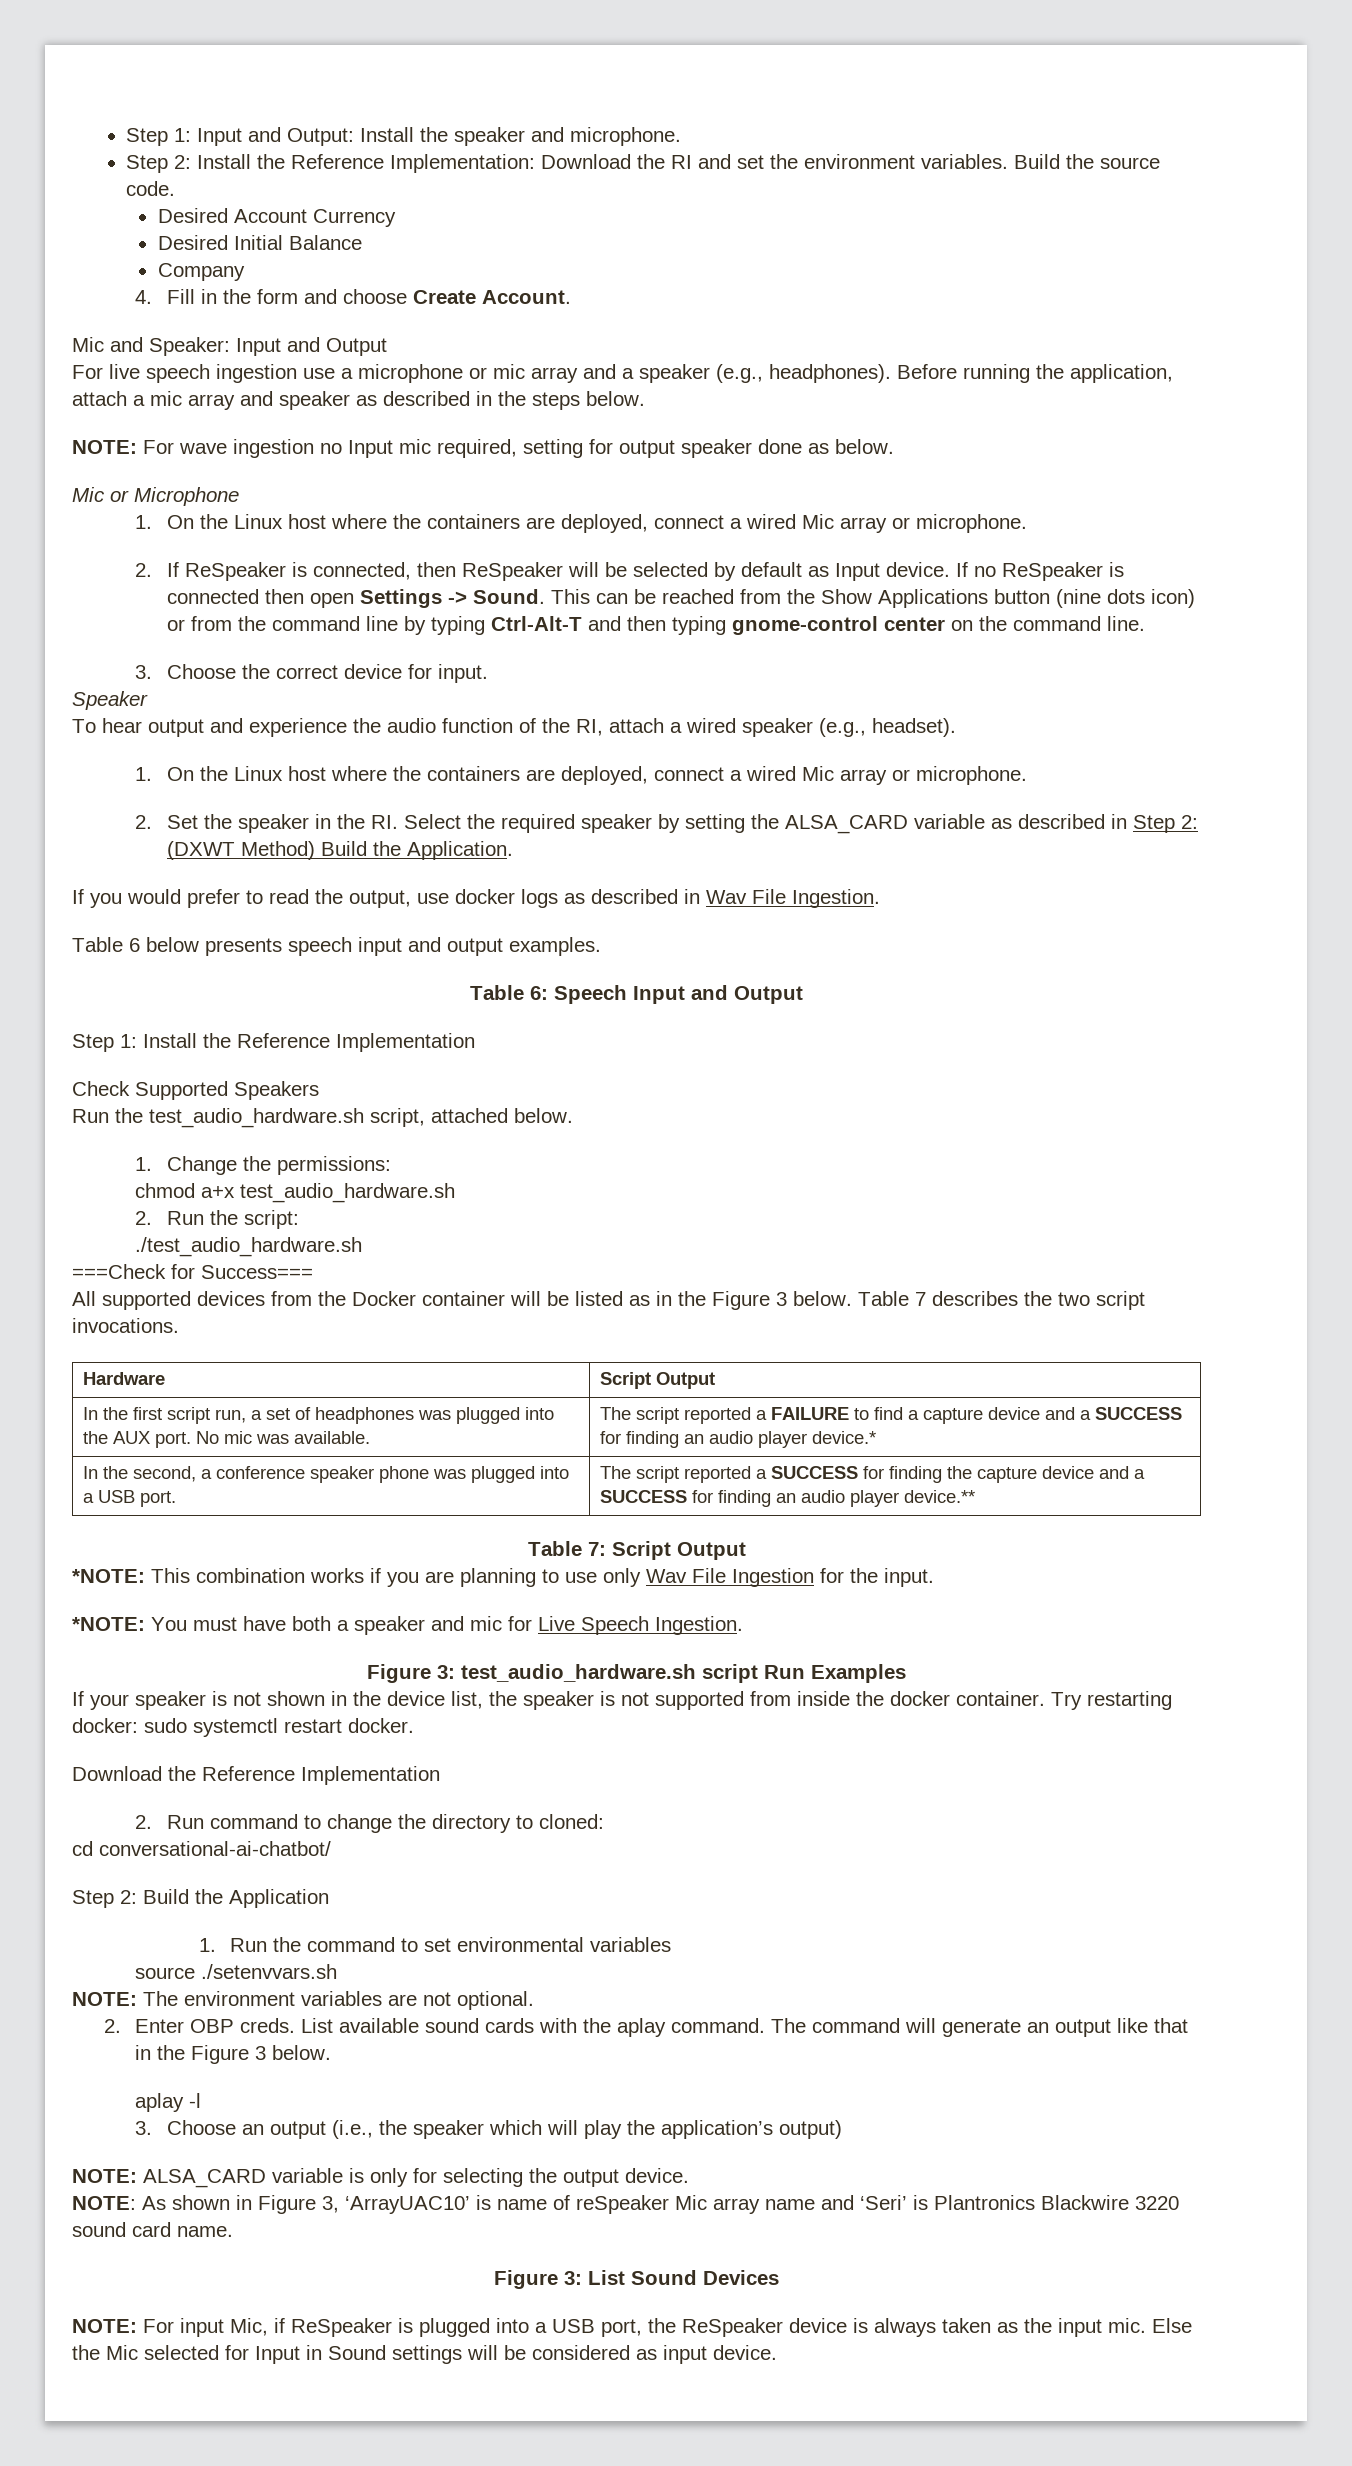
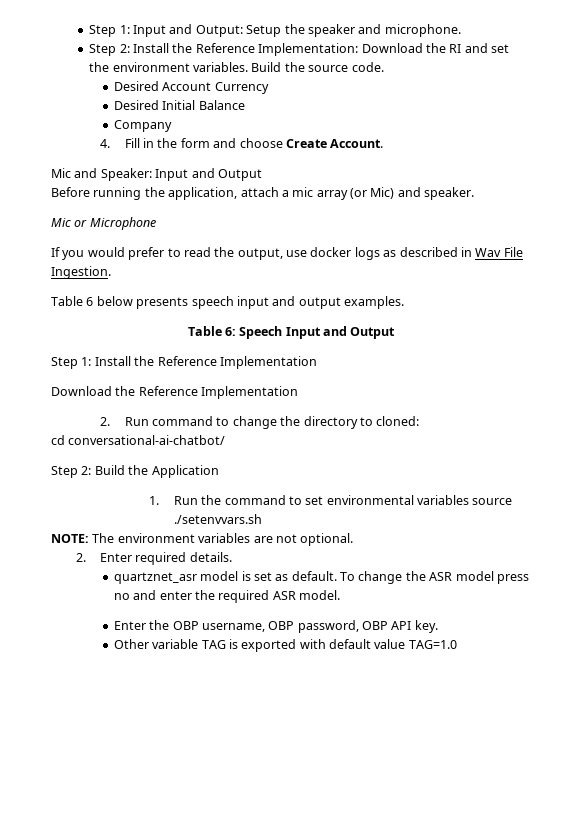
- Step 1: Input and Output: Install the speaker and microphone.
+ Step 1: Input and Output: Setup the speaker and microphone.
- For live speech ingestion use a microphone or mic array and a speaker (e.g., headphones). Before running the application, attach a mic array and speaker as described in the steps below.
- NOTE: For wave ingestion no Input mic required, setting for output speaker done as below.
+ Before running the application, attach a mic array (or Mic) and speaker.
  Mic or Microphone
- 1. On the Linux host where the containers are deployed, connect a wired Mic array or microphone.
- 2. If ReSpeaker is connected, then ReSpeaker will be selected by default as Input device. If no ReSpeaker is connected then open Settings -> Sound. This can be reached from the Show Applications button (nine dots icon) or from the command line by typing Ctrl-Alt-T and then typing gnome-control center on the command line.
- 3. Choose the correct device for input.
- Speaker
- To hear output and experience the audio function of the RI, attach a wired speaker (e.g., headset).
- 1. On the Linux host where the containers are deployed, connect a wired Mic array or microphone.
- 2. Set the speaker in the RI. Select the required speaker by setting the ALSA_CARD variable as described in Step 2: (DXWT Method) Build the Application.
- Check Supported Speakers
- Run the test_audio_hardware.sh script, attached below.
- 1. Change the permissions:
- chmod a+x test_audio_hardware.sh
- 2. Run the script:
- ./test_audio_hardware.sh
- ===Check for Success===
- All supported devices from the Docker container will be listed as in the Figure 3 below. Table 7 describes the two script invocations.
- Hardware | Script Output
- In the first script run, a set of headphones was plugged into the AUX port. No mic was available. | The script reported a FAILURE to find a capture device and a SUCCESS for finding an audio player device.*
- In the second, a conference speaker phone was plugged into a USB port. | The script reported a SUCCESS for finding the capture device and a SUCCESS for finding an audio player device.**
- Table 7: Script Output
- *NOTE: This combination works if you are planning to use only Wav File Ingestion for the input.
- *NOTE: You must have both a speaker and mic for Live Speech Ingestion.
- Figure 3: test_audio_hardware.sh script Run Examples
- If your speaker is not shown in the device list, the speaker is not supported from inside the docker container. Try restarting docker: sudo systemctl restart docker.
- 1. Run the command to set environmental variables
- source ./setenvvars.sh
+ 1. Run the command to set environmental variables source ./setenvvars.sh
- 2. Enter OBP creds. List available sound cards with the aplay command. The command will generate an output like that in the Figure 3 below.
- aplay -l
- 3. Choose an output (i.e., the speaker which will play the application’s output)
- NOTE: ALSA_CARD variable is only for selecting the output device.
- NOTE: As shown in Figure 3, ‘ArrayUAC10’ is name of reSpeaker Mic array name and ‘Seri’ is Plantronics Blackwire 3220 sound card name.
- Figure 3: List Sound Devices
- NOTE: For input Mic, if ReSpeaker is plugged into a USB port, the ReSpeaker device is always taken as the input mic. Else the Mic selected for Input in Sound settings will be considered as input device.
+ 2. Enter required details.
+ quartznet_asr model is set as default. To change the ASR model press no and enter the required ASR model.
+ Enter the OBP username, OBP password, OBP API key.
+ Other variable TAG is exported with default value TAG=1.0

